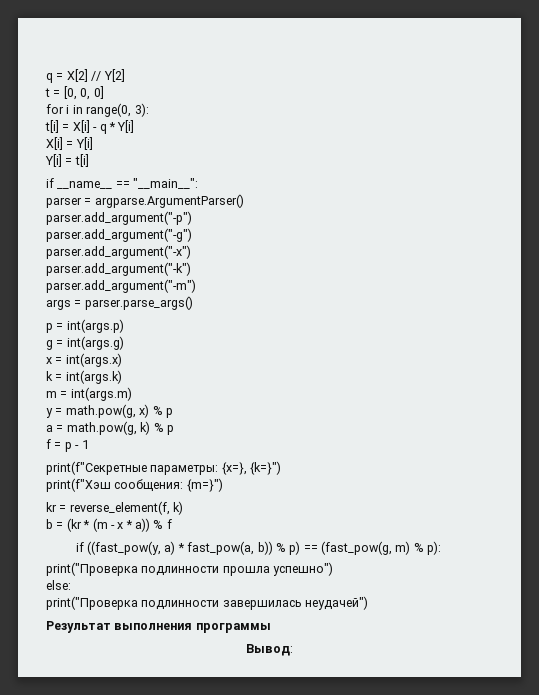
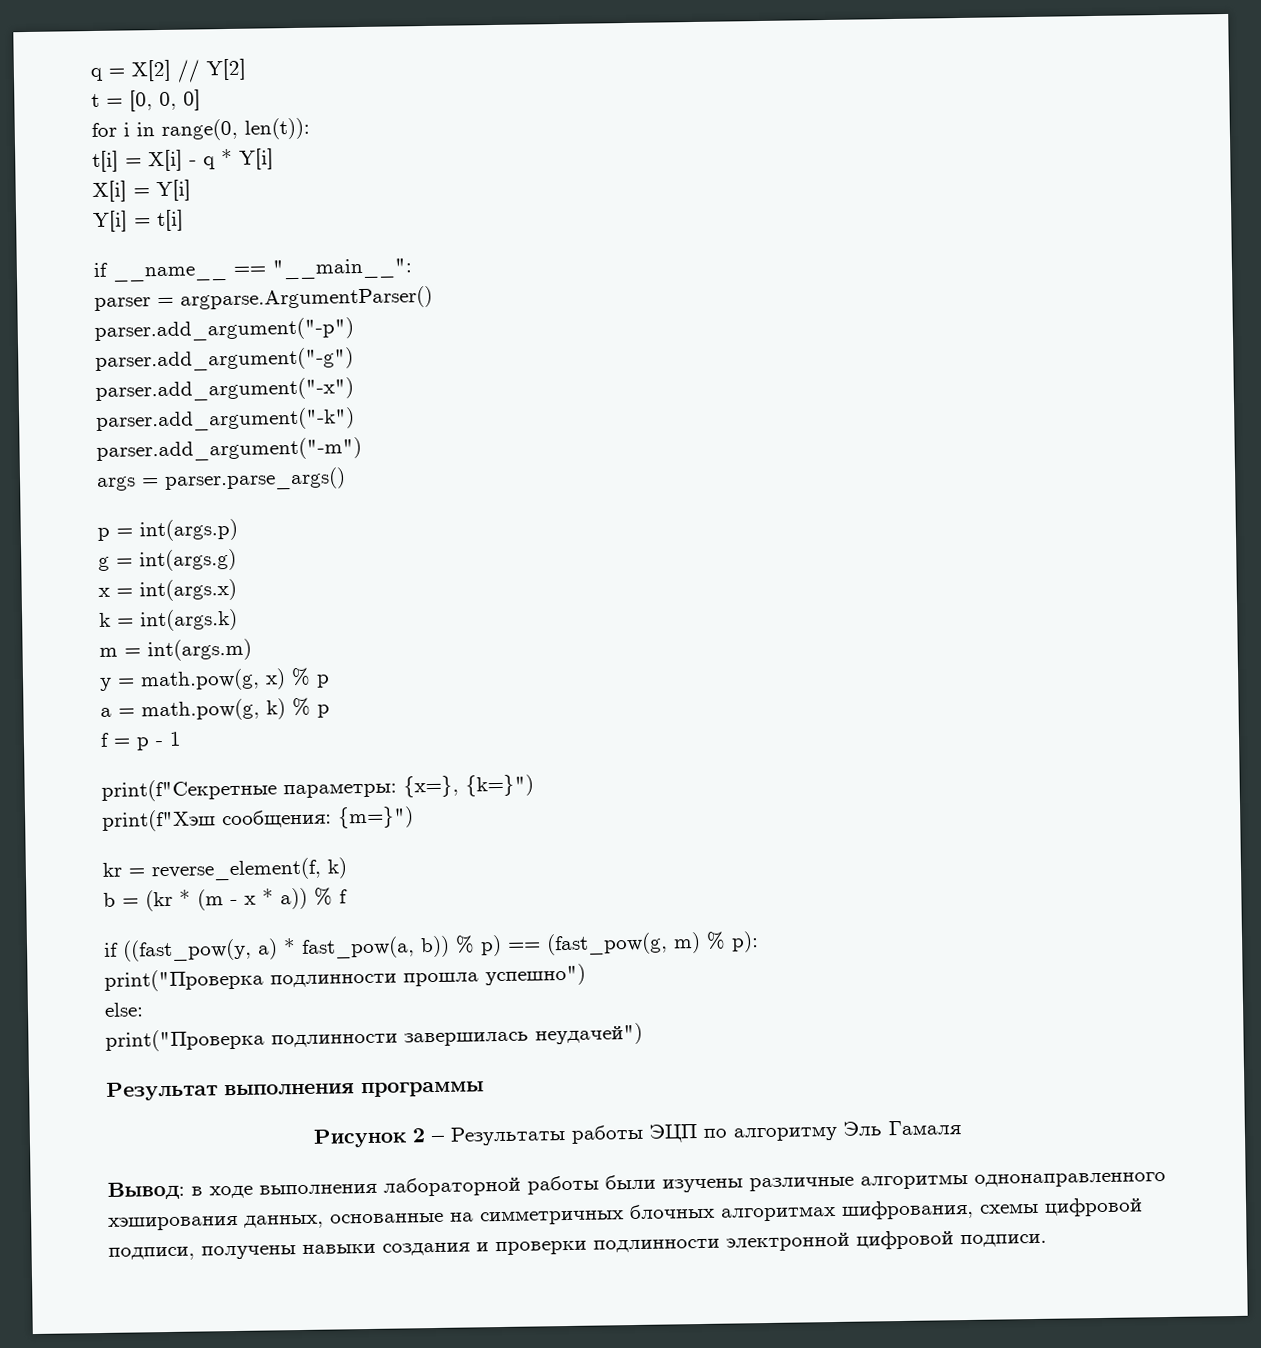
- for i in range(0, 3):
+ for i in range(0, len(t)):
- Вывод:
+ Рисунок 2 – Результаты работы ЭЦП по алгоритму Эль Гамаля
+ Вывод: в ходе выполнения лабораторной работы были изучены различные алгоритмы однонаправленного хэширования данных, основанные на симметричных блочных алгоритмах шифрования, схемы цифровой подписи, получены навыки создания и проверки подлинности электронной цифровой подписи.

